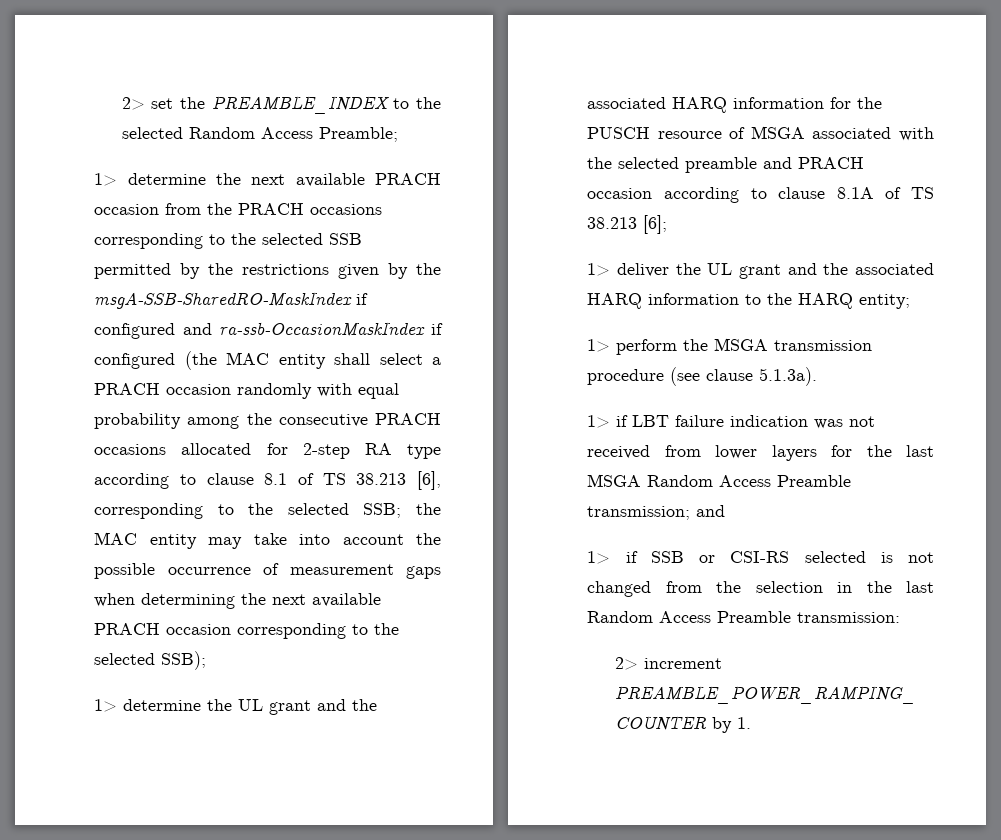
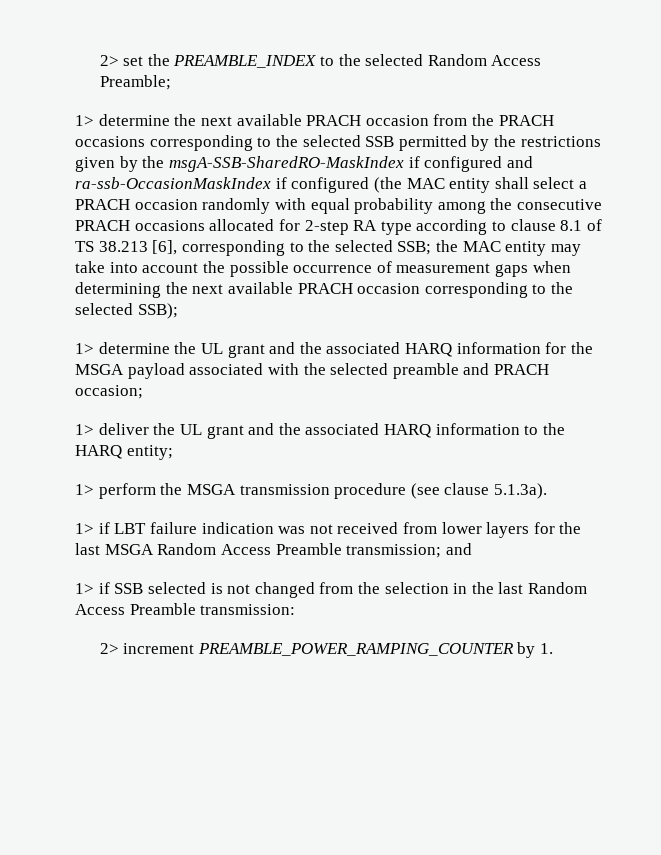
- 1> determine the UL grant and the associated HARQ information for the PUSCH resource of MSGA associated with the selected preamble and PRACH occasion according to clause 8.1A of TS 38.213 [6];
+ 1> determine the UL grant and the associated HARQ information for the MSGA payload associated with the selected preamble and PRACH occasion;
- 1> if SSB or CSI-RS selected is not changed from the selection in the last Random Access Preamble transmission:
+ 1> if SSB selected is not changed from the selection in the last Random Access Preamble transmission:

